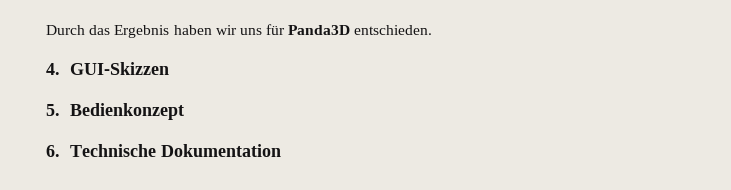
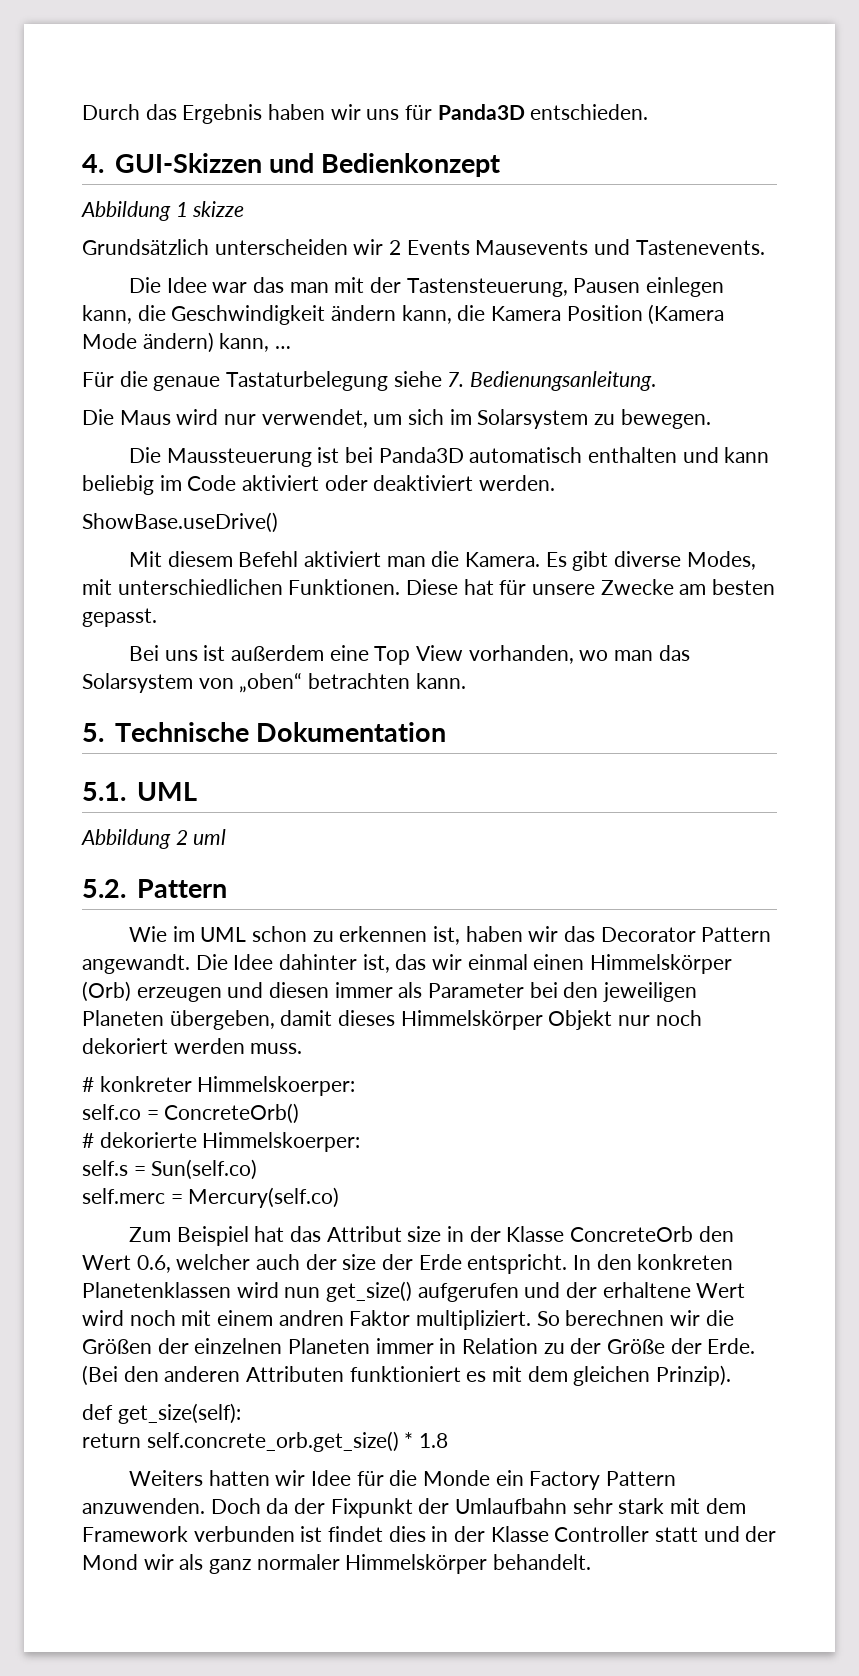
- 4. GUI-Skizzen
- 5. Bedienkonzept
- 6. Technische Dokumentation
+ 4. GUI-Skizzen und Bedienkonzept
+ Abbildung 1 skizze
+ Grundsätzlich unterscheiden wir 2 Events Mausevents und Tastenevents.
+ Die Idee war das man mit der Tastensteuerung, Pausen einlegen kann, die Geschwindigkeit ändern kann, die Kamera Position (Kamera Mode ändern) kann, …
+ Für die genaue Tastaturbelegung siehe 7. Bedienungsanleitung.
+ Die Maus wird nur verwendet, um sich im Solarsystem zu bewegen.
+ Die Maussteuerung ist bei Panda3D automatisch enthalten und kann beliebig im Code aktiviert oder deaktiviert werden.
+ ShowBase.useDrive()
+ Mit diesem Befehl aktiviert man die Kamera. Es gibt diverse Modes, mit unterschiedlichen Funktionen. Diese hat für unsere Zwecke am besten gepasst.
+ Bei uns ist außerdem eine Top View vorhanden, wo man das Solarsystem von „oben“ betrachten kann.
+ 5. Technische Dokumentation
+ 5.1. UML
+ Abbildung 2 uml
+ 5.2. Pattern
+ Wie im UML schon zu erkennen ist, haben wir das Decorator Pattern angewandt. Die Idee dahinter ist, das wir einmal einen Himmelskörper (Orb) erzeugen und diesen immer als Parameter bei den jeweiligen Planeten übergeben, damit dieses Himmelskörper Objekt nur noch dekoriert werden muss.
+ # konkreter Himmelskoerper:
+ self.co = ConcreteOrb()
+ # dekorierte Himmelskoerper:
+ self.s = Sun(self.co)
+ self.merc = Mercury(self.co)
+ Zum Beispiel hat das Attribut size in der Klasse ConcreteOrb den Wert 0.6, welcher auch der size der Erde entspricht. In den konkreten Planetenklassen wird nun get_size() aufgerufen und der erhaltene Wert wird noch mit einem andren Faktor multipliziert. So berechnen wir die Größen der einzelnen Planeten immer in Relation zu der Größe der Erde. (Bei den anderen Attributen funktioniert es mit dem gleichen Prinzip).
+ def get_size(self):
+ return self.concrete_orb.get_size() * 1.8
+ Weiters hatten wir Idee für die Monde ein Factory Pattern anzuwenden. Doch da der Fixpunkt der Umlaufbahn sehr stark mit dem Framework verbunden ist findet dies in der Klasse Controller statt und der Mond wir als ganz normaler Himmelskörper behandelt.

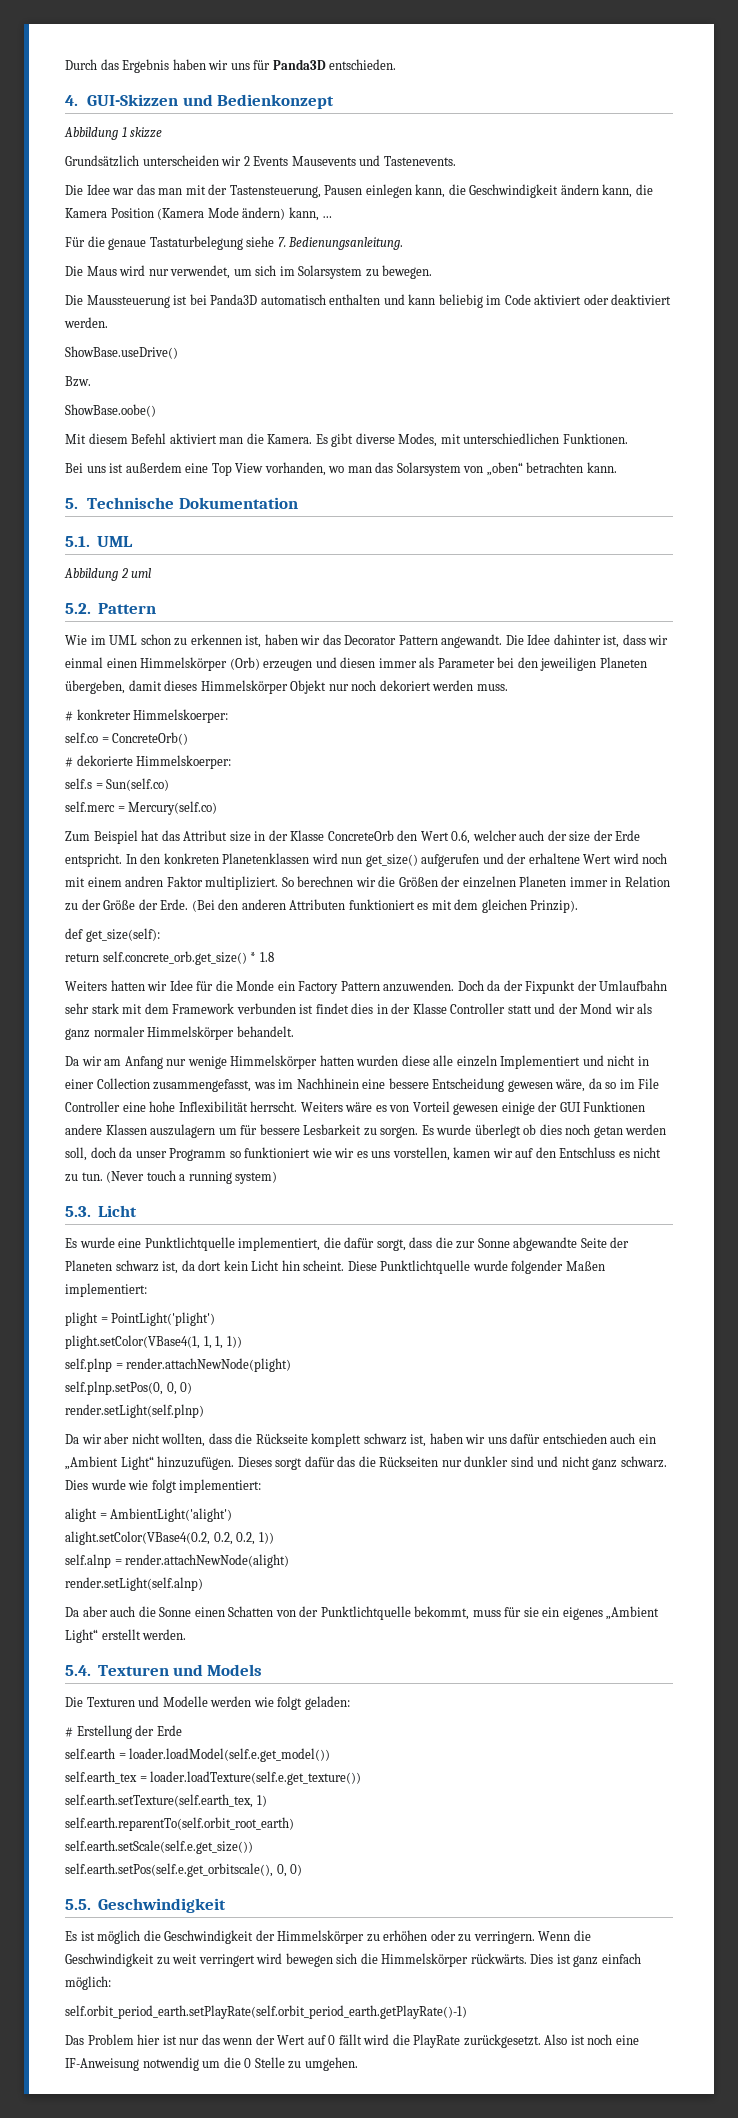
+ Bzw.
+ ShowBase.oobe()
- Diese hat für unsere Zwecke am besten gepasst.
- Die Idee dahinter ist, das wir einmal einen Himmelskörper (Orb) erzeugen und diesen immer als Parameter bei den jeweiligen Planeten übergeben, damit dieses Himmelskörper Objekt nur noch dekoriert werden muss.
+ Die Idee dahinter ist, dass wir einmal einen Himmelskörper (Orb) erzeugen und diesen immer als Parameter bei den jeweiligen Planeten übergeben, damit dieses Himmelskörper Objekt nur noch dekoriert werden muss.
+ Da wir am Anfang nur wenige Himmelskörper hatten wurden diese alle einzeln Implementiert und nicht in einer Collection zusammengefasst, was im Nachhinein eine bessere Entscheidung gewesen wäre, da so im File Controller eine hohe Inflexibilität herrscht. Weiters wäre es von Vorteil gewesen einige der GUI Funktionen andere Klassen auszulagern um für bessere Lesbarkeit zu sorgen. Es wurde überlegt ob dies noch getan werden soll, doch da unser Programm so funktioniert wie wir es uns vorstellen, kamen wir auf den Entschluss es nicht zu tun. (Never touch a running system)
+ 5.3. Licht
+ Es wurde eine Punktlichtquelle implementiert, die dafür sorgt, dass die zur Sonne abgewandte Seite der Planeten schwarz ist, da dort kein Licht hin scheint. Diese Punktlichtquelle wurde folgender Maßen implementiert:
+ plight = PointLight('plight')
+ plight.setColor(VBase4(1, 1, 1, 1))
+ self.plnp = render.attachNewNode(plight)
+ self.plnp.setPos(0, 0, 0)
+ render.setLight(self.plnp)
+ Da wir aber nicht wollten, dass die Rückseite komplett schwarz ist, haben wir uns dafür entschieden auch ein „Ambient Light“ hinzuzufügen. Dieses sorgt dafür das die Rückseiten nur dunkler sind und nicht ganz schwarz. Dies wurde wie folgt implementiert:
+ alight = AmbientLight('alight')
+ alight.setColor(VBase4(0.2, 0.2, 0.2, 1))
+ self.alnp = render.attachNewNode(alight)
+ render.setLight(self.alnp)
+ Da aber auch die Sonne einen Schatten von der Punktlichtquelle bekommt, muss für sie ein eigenes „Ambient Light“ erstellt werden.
+ 5.4. Texturen und Models
+ Die Texturen und Modelle werden wie folgt geladen:
+ # Erstellung der Erde
+ self.earth = loader.loadModel(self.e.get_model())
+ self.earth_tex = loader.loadTexture(self.e.get_texture())
+ self.earth.setTexture(self.earth_tex, 1)
+ self.earth.reparentTo(self.orbit_root_earth)
+ self.earth.setScale(self.e.get_size())
+ self.earth.setPos(self.e.get_orbitscale(), 0, 0)
+ 5.5. Geschwindigkeit
+ Es ist möglich die Geschwindigkeit der Himmelskörper zu erhöhen oder zu verringern. Wenn die Geschwindigkeit zu weit verringert wird bewegen sich die Himmelskörper rückwärts. Dies ist ganz einfach möglich:
+ self.orbit_period_earth.setPlayRate(self.orbit_period_earth.getPlayRate()-1)
+ Das Problem hier ist nur das wenn der Wert auf 0 fällt wird die PlayRate zurückgesetzt. Also ist noch eine IF-Anweisung notwendig um die 0 Stelle zu umgehen.

